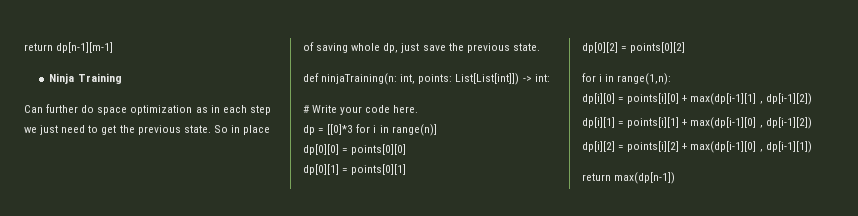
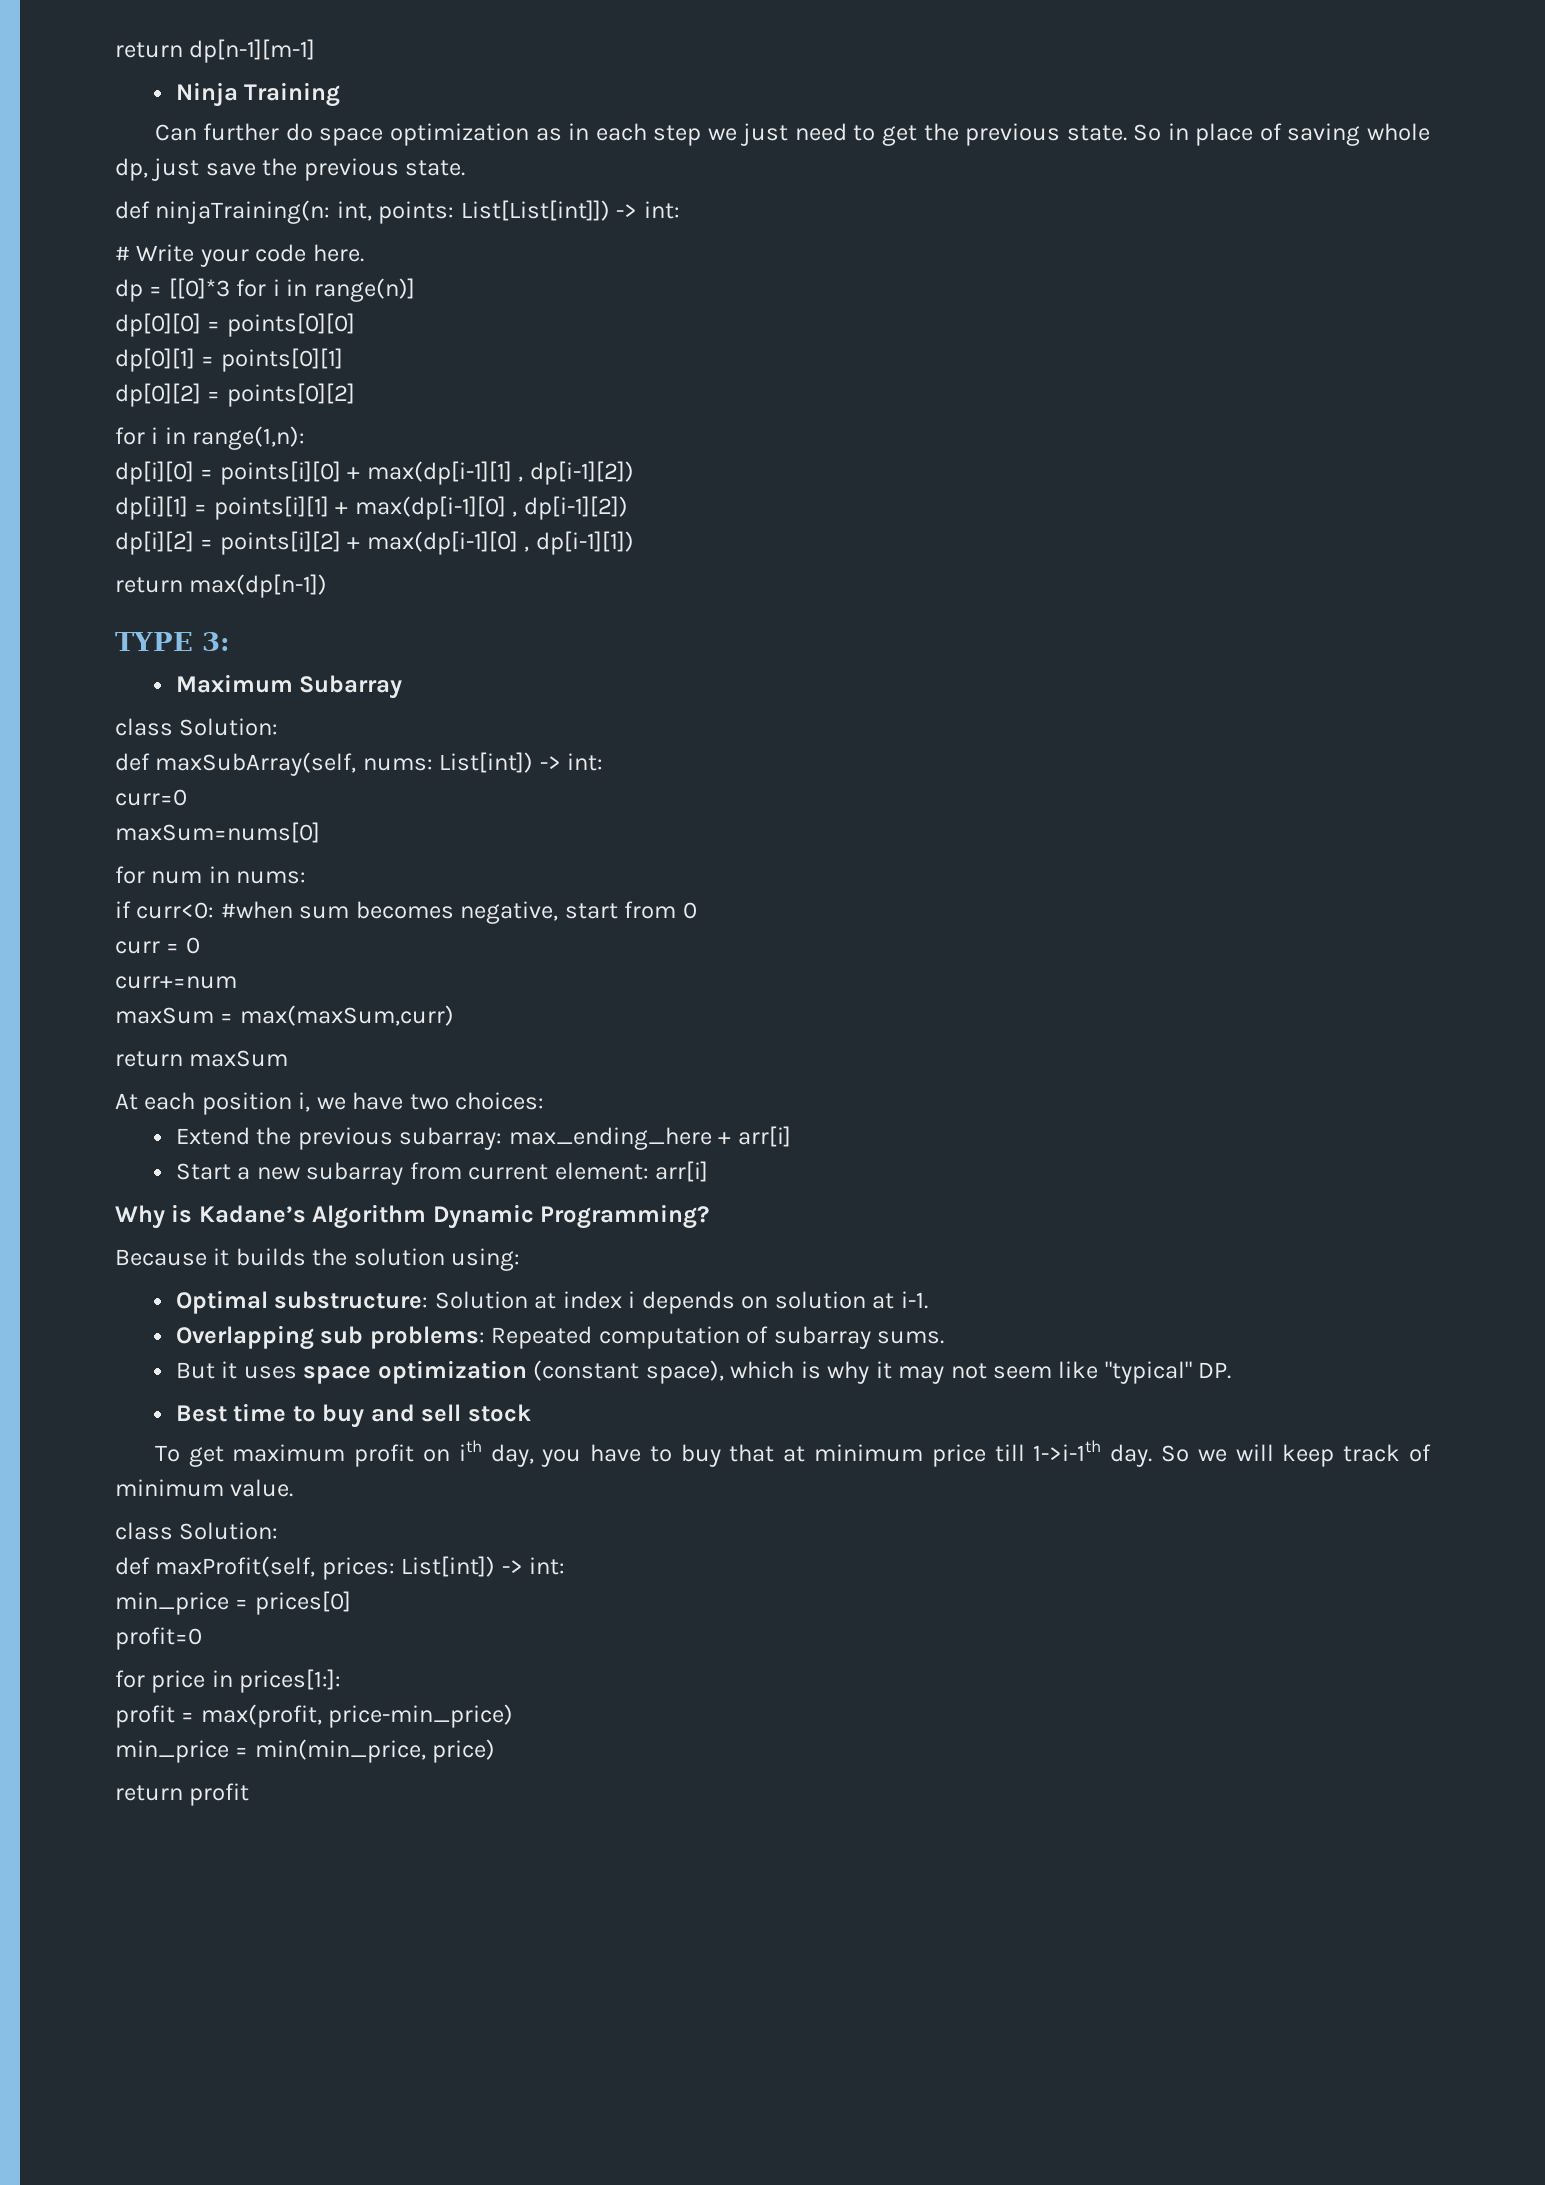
+ TYPE 3:
+ Maximum Subarray
+ class Solution:
+ def maxSubArray(self, nums: List[int]) -> int:
+ curr=0
+ maxSum=nums[0]
+ for num in nums:
+ if curr<0: #when sum becomes negative, start from 0
+ curr = 0
+ curr+=num
+ maxSum = max(maxSum,curr)
+ return maxSum
+ At each position i, we have two choices:
+ Extend the previous subarray: max_ending_here + arr[i]
+ Start a new subarray from current element: arr[i]
+ Why is Kadane’s Algorithm Dynamic Programming?
+ Because it builds the solution using:
+ Optimal substructure: Solution at index i depends on solution at i-1.
+ Overlapping sub problems: Repeated computation of subarray sums.
+ But it uses space optimization (constant space), which is why it may not seem like "typical" DP.
+ Best time to buy and sell stock
+ To get maximum profit on ith day, you have to buy that at minimum price till 1->i-1th day. So we will keep track of minimum value.
+ class Solution:
+ def maxProfit(self, prices: List[int]) -> int:
+ min_price = prices[0]
+ profit=0
+ for price in prices[1:]:
+ profit = max(profit, price-min_price)
+ min_price = min(min_price, price)
+ return profit

